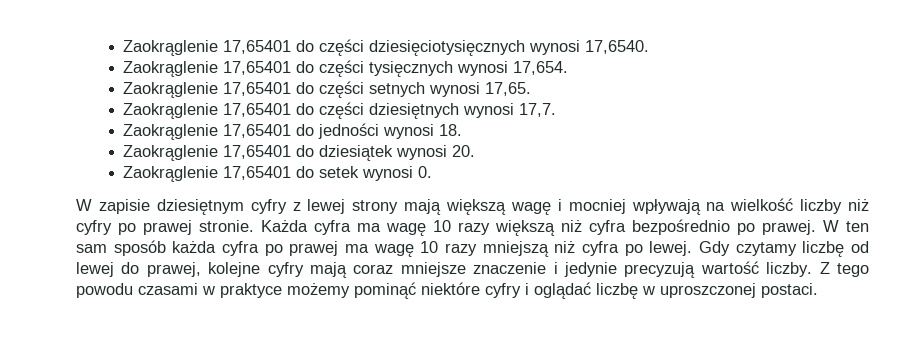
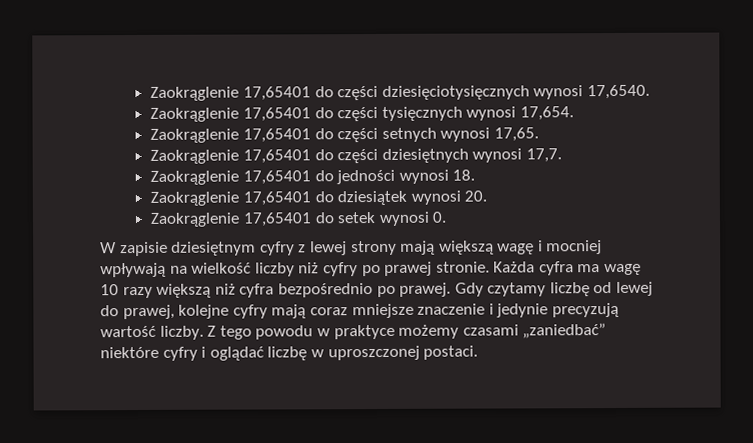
- W ten sam sposób każda cyfra po prawej ma wagę 10 razy mniejszą niż cyfra po lewej.
- Z tego powodu czasami w praktyce możemy pominąć niektóre cyfry i oglądać liczbę w uproszczonej postaci.
+ Z tego powodu w praktyce możemy czasami „zaniedbać” niektóre cyfry i oglądać liczbę w uproszczonej postaci.

